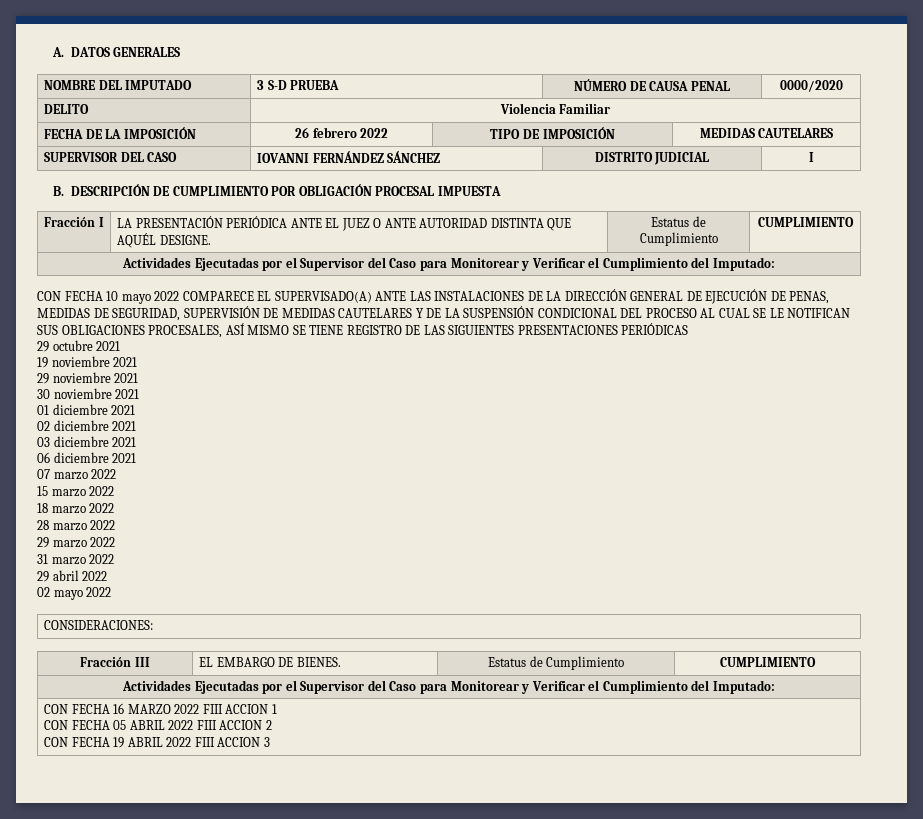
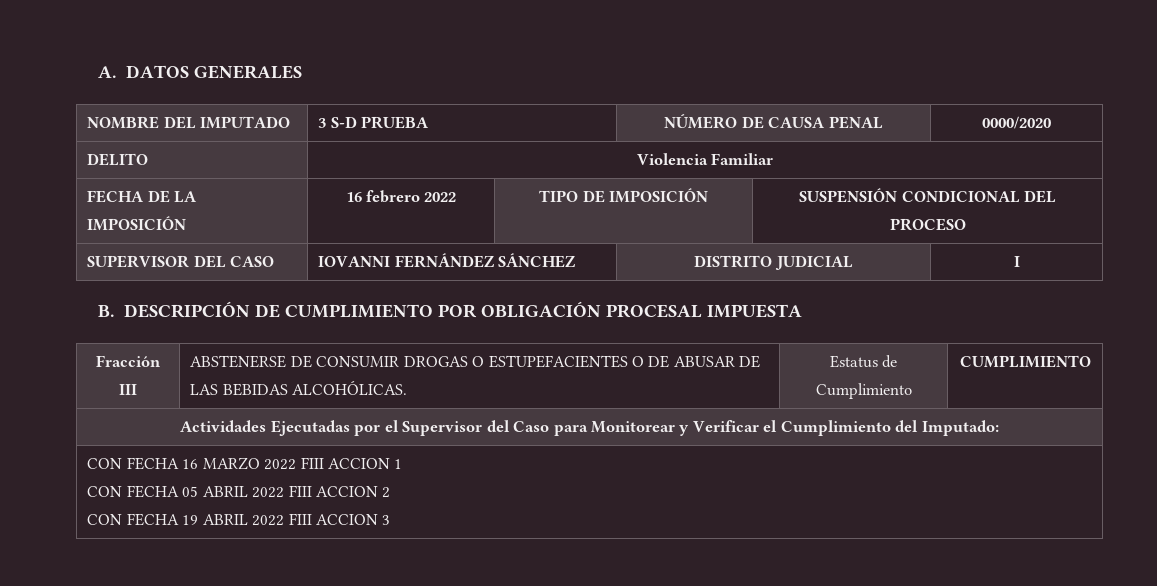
- FECHA DE LA IMPOSICIÓN | 26 febrero 2022 | TIPO DE IMPOSICIÓN | MEDIDAS CAUTELARES
+ FECHA DE LA IMPOSICIÓN | 16 febrero 2022 | TIPO DE IMPOSICIÓN | SUSPENSIÓN CONDICIONAL DEL PROCESO
- Fracción I | LA PRESENTACIÓN PERIÓDICA ANTE EL JUEZ O ANTE AUTORIDAD DISTINTA QUE AQUÉL DESIGNE. | Estatus de Cumplimiento | CUMPLIMIENTO
- Actividades Ejecutadas por el Supervisor del Caso para Monitorear y Verificar el Cumplimiento del Imputado:
- CON FECHA 10 mayo 2022 COMPARECE EL SUPERVISADO(A) ANTE LAS INSTALACIONES DE LA DIRECCIÓN GENERAL DE EJECUCIÓN DE PENAS, MEDIDAS DE SEGURIDAD, SUPERVISIÓN DE MEDIDAS CAUTELARES Y DE LA SUSPENSIÓN CONDICIONAL DEL PROCESO AL CUAL SE LE NOTIFICAN SUS OBLIGACIONES PROCESALES, ASÍ MISMO SE TIENE REGISTRO DE LAS SIGUIENTES PRESENTACIONES PERIÓDICAS
- 29 octubre 2021
- 19 noviembre 2021
- 29 noviembre 2021
- 30 noviembre 2021
- 01 diciembre 2021
- 02 diciembre 2021
- 03 diciembre 2021
- 06 diciembre 2021
- 07 marzo 2022
- 15 marzo 2022
- 18 marzo 2022
- 28 marzo 2022
- 29 marzo 2022
- 31 marzo 2022
- 29 abril 2022
- 02 mayo 2022
- CONSIDERACIONES:
- Fracción III | EL EMBARGO DE BIENES. | Estatus de Cumplimiento | CUMPLIMIENTO
+ Fracción III | ABSTENERSE DE CONSUMIR DROGAS O ESTUPEFACIENTES O DE ABUSAR DE LAS BEBIDAS ALCOHÓLICAS. | Estatus de Cumplimiento | CUMPLIMIENTO

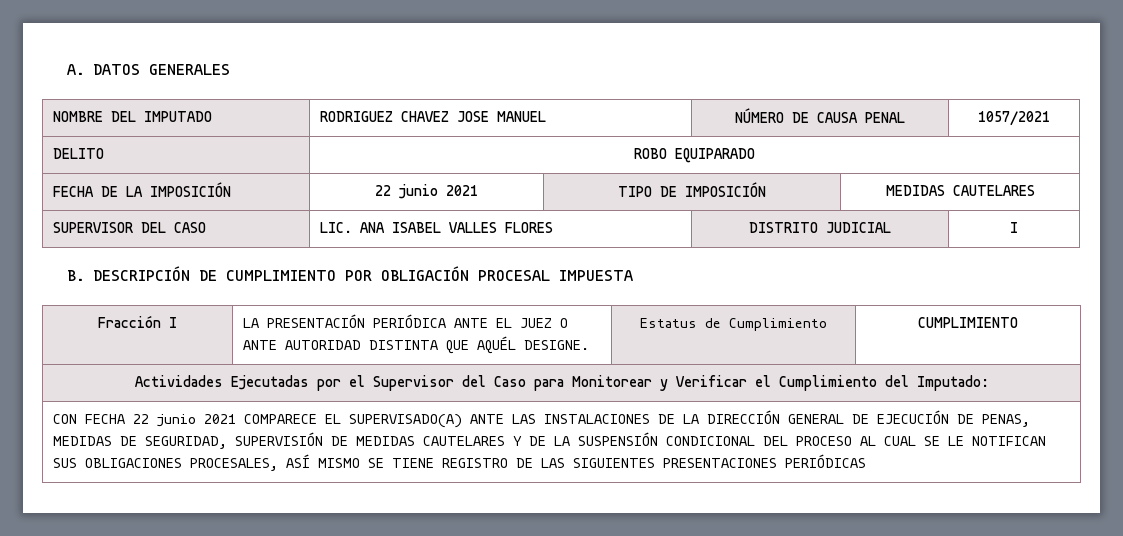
- NOMBRE DEL IMPUTADO | 3 S-D PRUEBA | NÚMERO DE CAUSA PENAL | 0000/2020
+ NOMBRE DEL IMPUTADO | RODRIGUEZ CHAVEZ JOSE MANUEL | NÚMERO DE CAUSA PENAL | 1057/2021
- DELITO | Violencia Familiar
+ DELITO | ROBO EQUIPARADO
- FECHA DE LA IMPOSICIÓN | 16 febrero 2022 | TIPO DE IMPOSICIÓN | SUSPENSIÓN CONDICIONAL DEL PROCESO
+ FECHA DE LA IMPOSICIÓN | 22 junio 2021 | TIPO DE IMPOSICIÓN | MEDIDAS CAUTELARES
- SUPERVISOR DEL CASO | IOVANNI FERNÁNDEZ SÁNCHEZ | DISTRITO JUDICIAL | I
+ SUPERVISOR DEL CASO | LIC. ANA ISABEL VALLES FLORES | DISTRITO JUDICIAL | I
- Fracción III | ABSTENERSE DE CONSUMIR DROGAS O ESTUPEFACIENTES O DE ABUSAR DE LAS BEBIDAS ALCOHÓLICAS. | Estatus de Cumplimiento | CUMPLIMIENTO
+ Fracción I | LA PRESENTACIÓN PERIÓDICA ANTE EL JUEZ O ANTE AUTORIDAD DISTINTA QUE AQUÉL DESIGNE. | Estatus de Cumplimiento | CUMPLIMIENTO
- CON FECHA 16 MARZO 2022 FIII ACCION 1
- CON FECHA 05 ABRIL 2022 FIII ACCION 2
- CON FECHA 19 ABRIL 2022 FIII ACCION 3
+ CON FECHA 22 junio 2021 COMPARECE EL SUPERVISADO(A) ANTE LAS INSTALACIONES DE LA DIRECCIÓN GENERAL DE EJECUCIÓN DE PENAS, MEDIDAS DE SEGURIDAD, SUPERVISIÓN DE MEDIDAS CAUTELARES Y DE LA SUSPENSIÓN CONDICIONAL DEL PROCESO AL CUAL SE LE NOTIFICAN SUS OBLIGACIONES PROCESALES, ASÍ MISMO SE TIENE REGISTRO DE LAS SIGUIENTES PRESENTACIONES PERIÓDICAS

